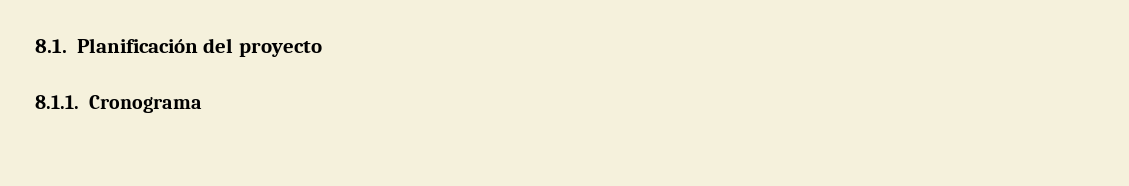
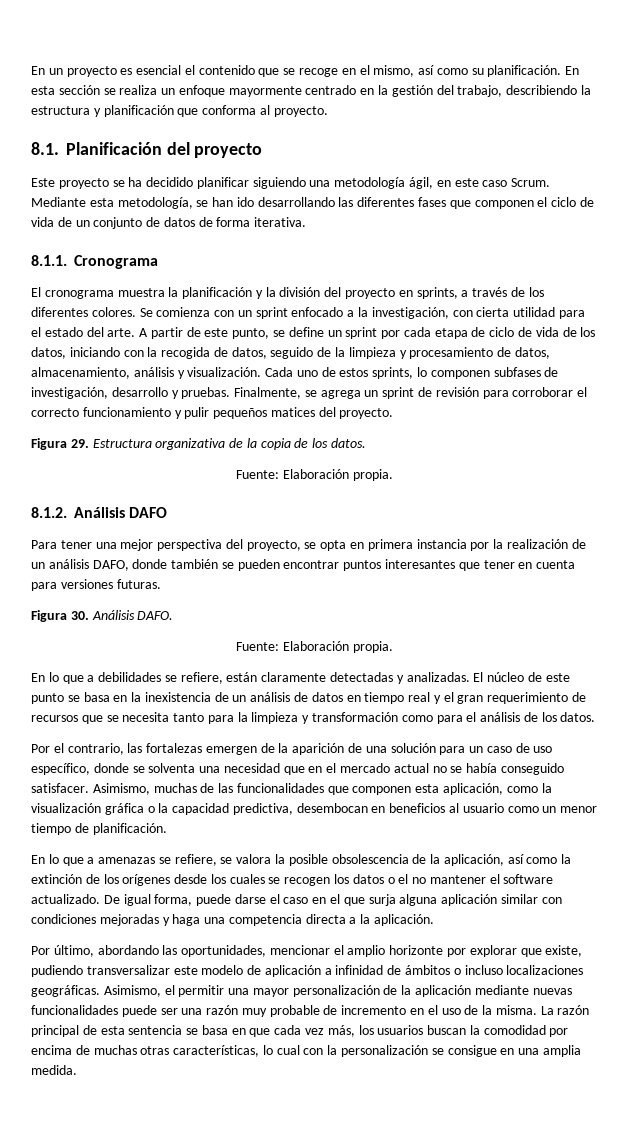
+ En un proyecto es esencial el contenido que se recoge en el mismo, así como su planificación. En esta sección se realiza un enfoque mayormente centrado en la gestión del trabajo, describiendo la estructura y planificación que conforma al proyecto.
  8.1. Planificación del proyecto
+ Este proyecto se ha decidido planificar siguiendo una metodología ágil, en este caso Scrum. Mediante esta metodología, se han ido desarrollando las diferentes fases que componen el ciclo de vida de un conjunto de datos de forma iterativa.
  8.1.1. Cronograma
+ El cronograma muestra la planificación y la división del proyecto en sprints, a través de los diferentes colores. Se comienza con un sprint enfocado a la investigación, con cierta utilidad para el estado del arte. A partir de este punto, se define un sprint por cada etapa de ciclo de vida de los datos, iniciando con la recogida de datos, seguido de la limpieza y procesamiento de datos, almacenamiento, análisis y visualización. Cada uno de estos sprints, lo componen subfases de investigación, desarrollo y pruebas. Finalmente, se agrega un sprint de revisión para corroborar el correcto funcionamiento y pulir pequeños matices del proyecto.
+ Figura 29. Estructura organizativa de la copia de los datos.
+ Fuente: Elaboración propia.
+ 8.1.2. Análisis DAFO
+ Para tener una mejor perspectiva del proyecto, se opta en primera instancia por la realización de un análisis DAFO, donde también se pueden encontrar puntos interesantes que tener en cuenta para versiones futuras.
+ Figura 30. Análisis DAFO.
+ Fuente: Elaboración propia.
+ En lo que a debilidades se refiere, están claramente detectadas y analizadas. El núcleo de este punto se basa en la inexistencia de un análisis de datos en tiempo real y el gran requerimiento de recursos que se necesita tanto para la limpieza y transformación como para el análisis de los datos.
+ Por el contrario, las fortalezas emergen de la aparición de una solución para un caso de uso específico, donde se solventa una necesidad que en el mercado actual no se había conseguido satisfacer. Asimismo, muchas de las funcionalidades que componen esta aplicación, como la visualización gráfica o la capacidad predictiva, desembocan en beneficios al usuario como un menor tiempo de planificación.
+ En lo que a amenazas se refiere, se valora la posible obsolescencia de la aplicación, así como la extinción de los orígenes desde los cuales se recogen los datos o el no mantener el software actualizado. De igual forma, puede darse el caso en el que surja alguna aplicación similar con condiciones mejoradas y haga una competencia directa a la aplicación.
+ Por último, abordando las oportunidades, mencionar el amplio horizonte por explorar que existe, pudiendo transversalizar este modelo de aplicación a infinidad de ámbitos o incluso localizaciones geográficas. Asimismo, el permitir una mayor personalización de la aplicación mediante nuevas funcionalidades puede ser una razón muy probable de incremento en el uso de la misma. La razón principal de esta sentencia se basa en que cada vez más, los usuarios buscan la comodidad por encima de muchas otras características, lo cual con la personalización se consigue en una amplia medida.

